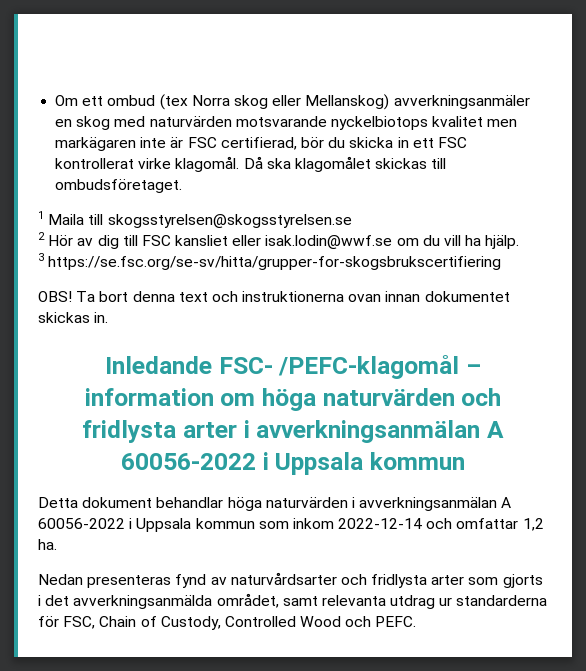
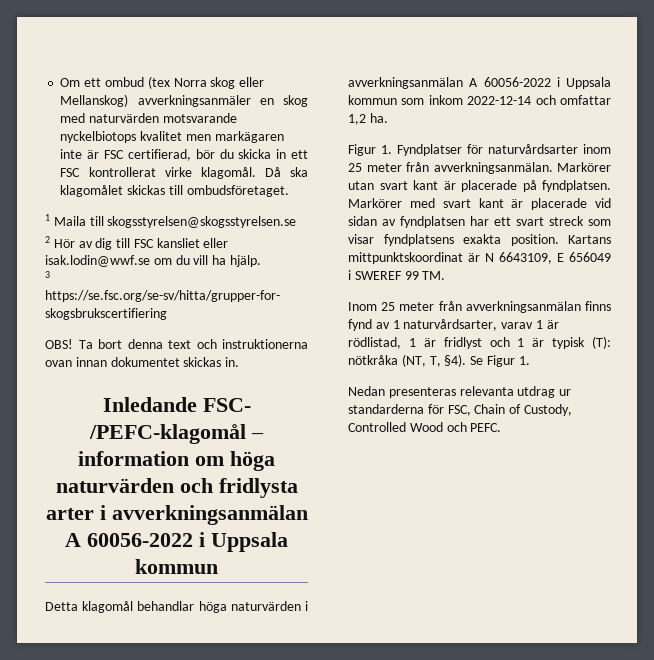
- Detta dokument behandlar höga naturvärden i avverkningsanmälan A 60056-2022 i Uppsala kommun som inkom 2022-12-14 och omfattar 1,2 ha.
+ Detta klagomål behandlar höga naturvärden i avverkningsanmälan A 60056-2022 i Uppsala kommun som inkom 2022-12-14 och omfattar 1,2 ha.
- Nedan presenteras fynd av naturvårdsarter och fridlysta arter som gjorts i det avverkningsanmälda området, samt relevanta utdrag ur standarderna för FSC, Chain of Custody, Controlled Wood och PEFC.
+ Figur 1. Fyndplatser för naturvårdsarter inom 25 meter från avverkningsanmälan. Markörer utan svart kant är placerade på fyndplatsen. Markörer med svart kant är placerade vid sidan av fyndplatsen har ett svart streck som visar fyndplatsens exakta position. Kartans mittpunktskoordinat är N 6643109, E 656049 i SWEREF 99 TM.
+ Inom 25 meter från avverkningsanmälan finns fynd av 1 naturvårdsarter, varav 1 är rödlistad, 1 är fridlyst och 1 är typisk (T): nötkråka (NT, T, §4). Se Figur 1.
+ Nedan presenteras relevanta utdrag ur standarderna för FSC, Chain of Custody, Controlled Wood och PEFC.

